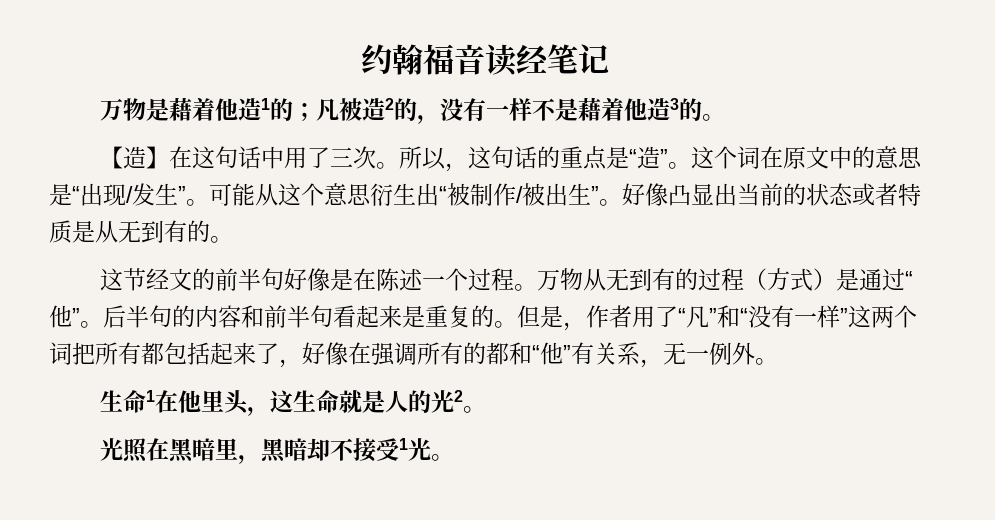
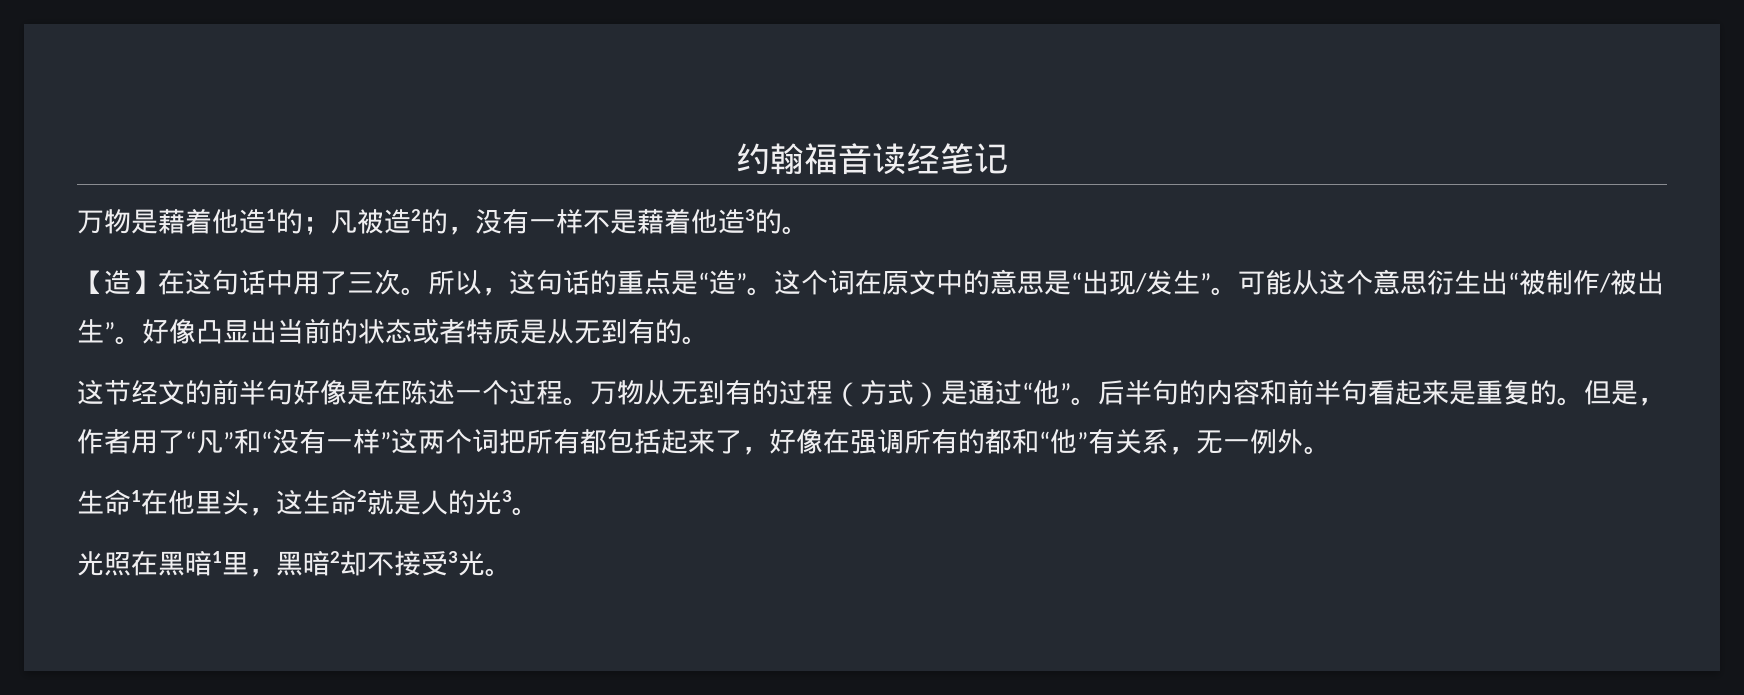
- 生命1在他里头，这生命就是人的光2。
+ 生命1在他里头，这生命2就是人的光3。
- 光照在黑暗里，黑暗却不接受1光。
+ 光照在黑暗1里，黑暗2却不接受3光。

